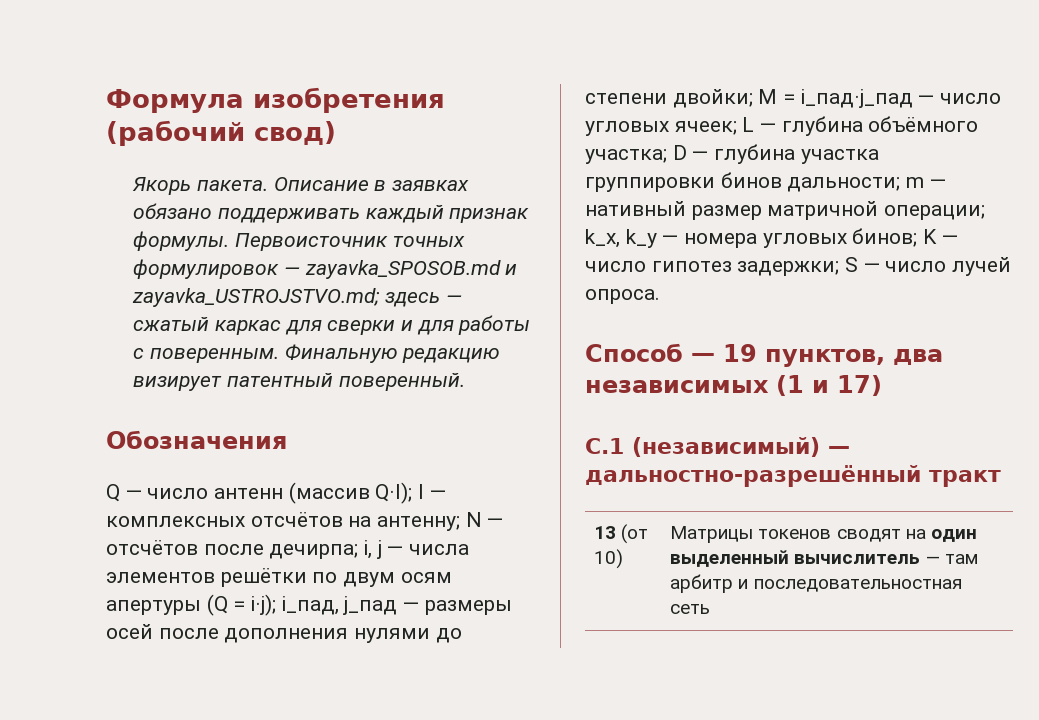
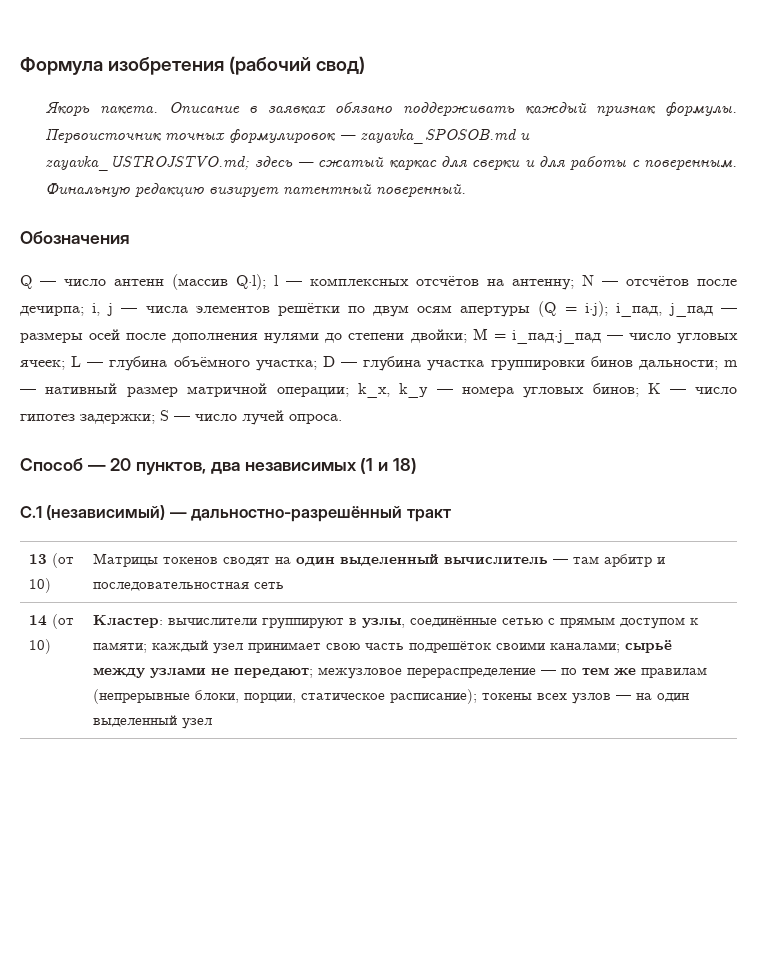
- Способ — 19 пунктов, два независимых (1 и 17)
+ Способ — 20 пунктов, два независимых (1 и 18)
+ 14 (от 10) | Кластер: вычислители группируют в узлы, соединённые сетью с прямым доступом к памяти; каждый узел принимает свою часть подрешёток своими каналами; сырьё между узлами не передают; межузловое перераспределение — по тем же правилам (непрерывные блоки, порции, статическое расписание); токены всех узлов — на один выделенный узел

